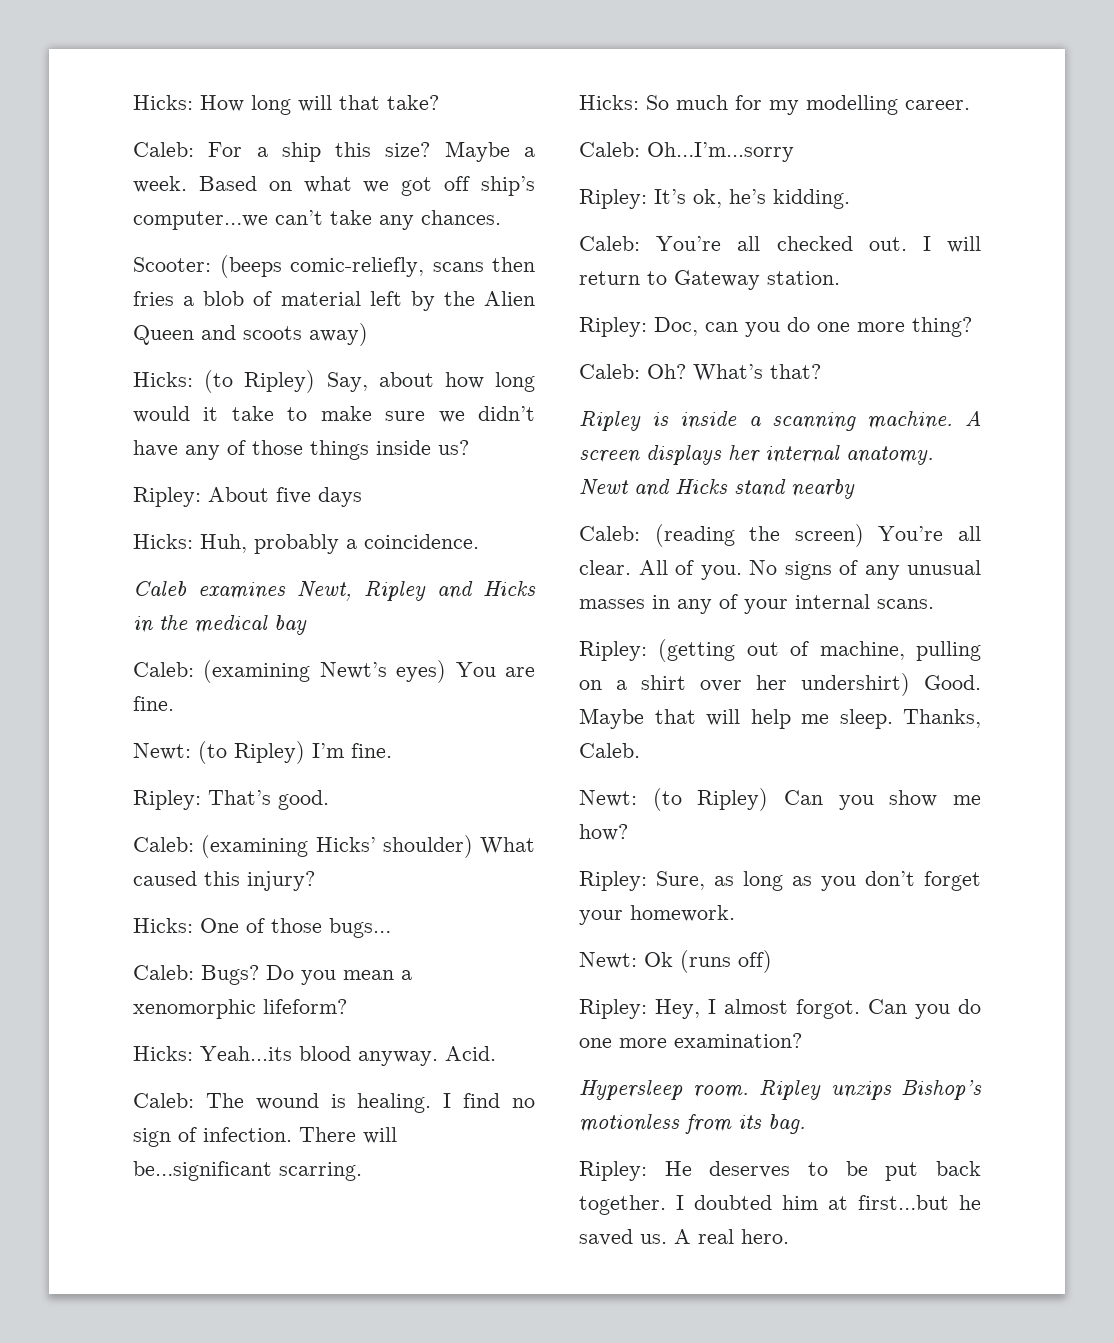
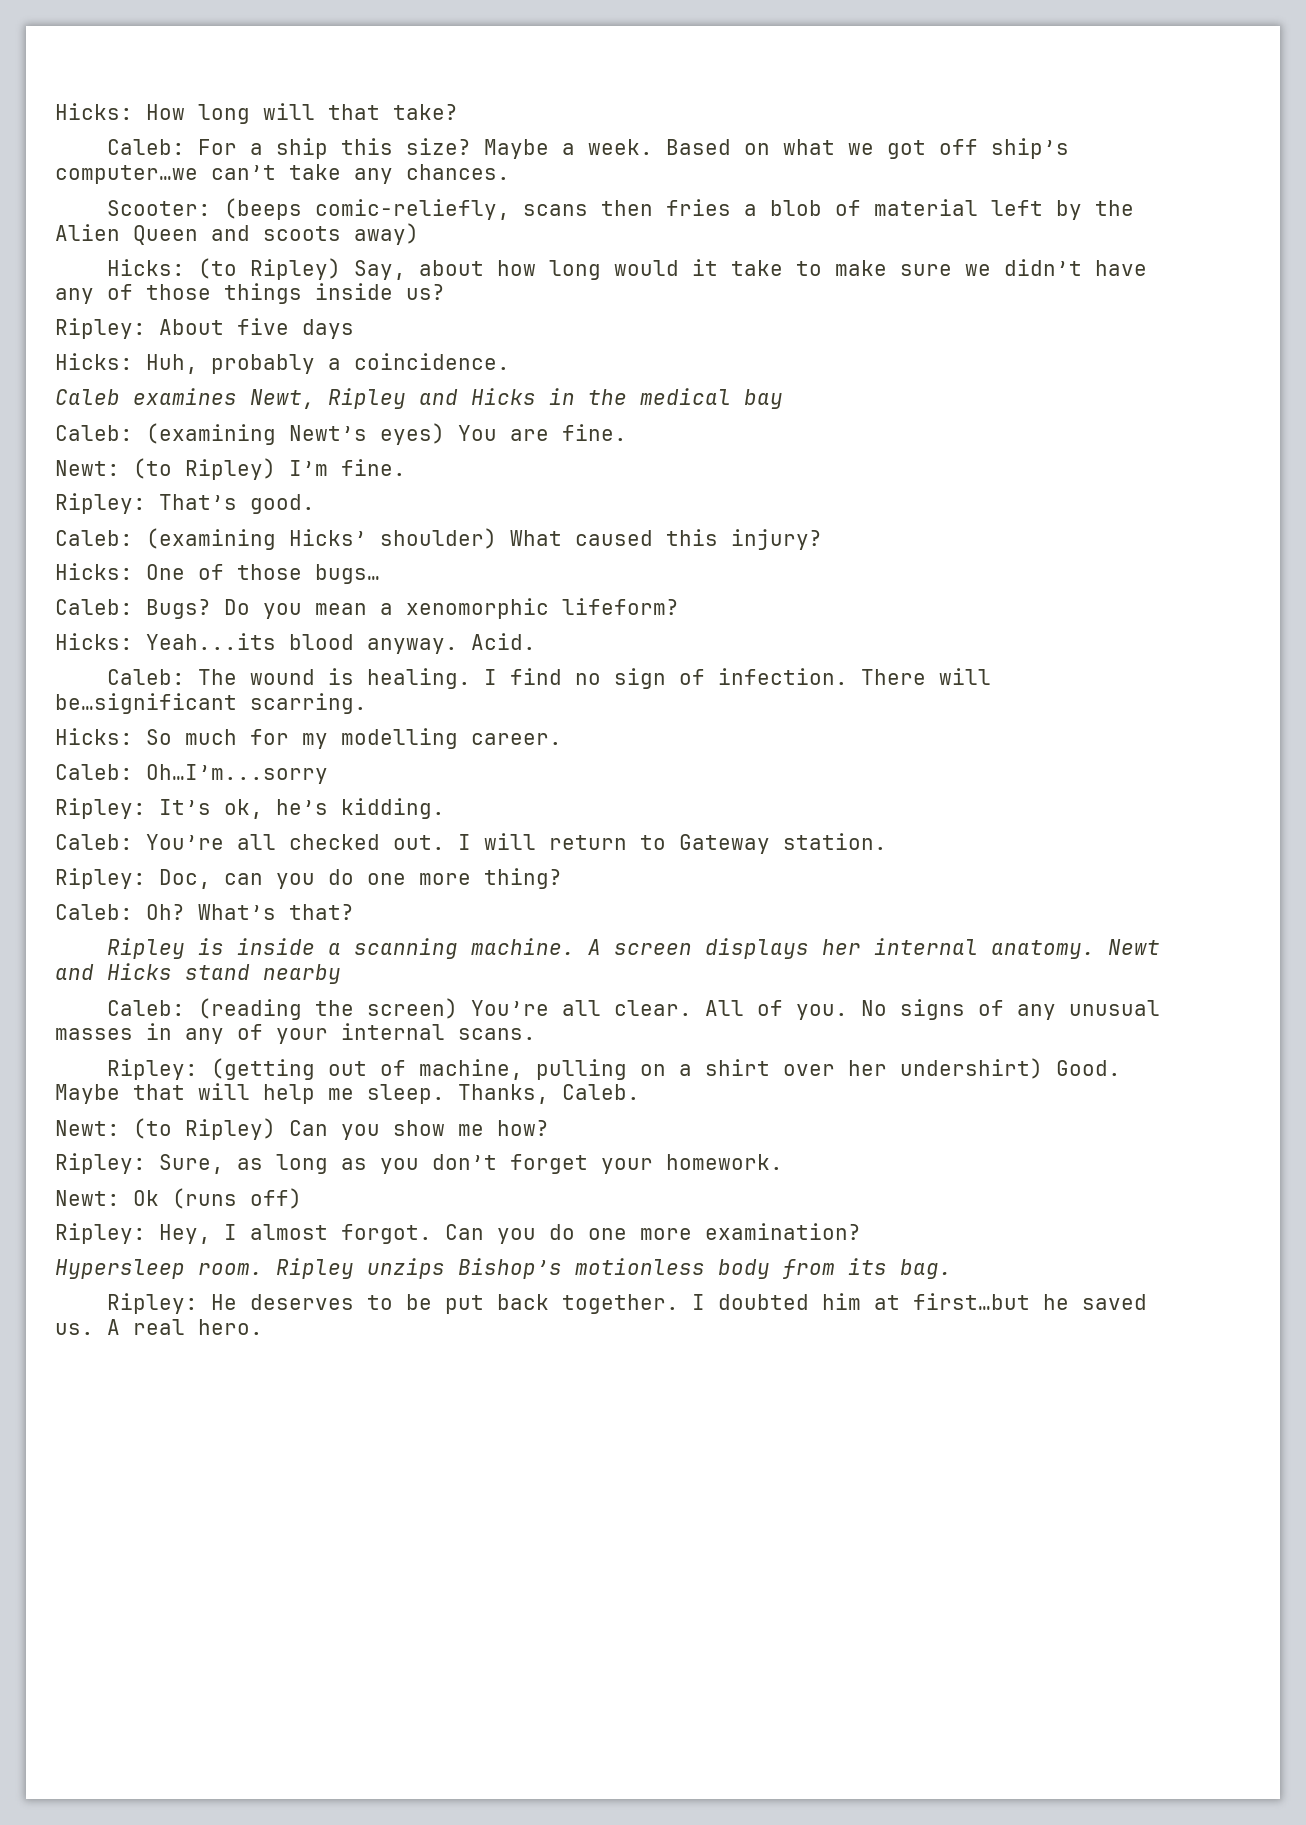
- Ripley unzips Bishop’s motionless from its bag.
+ Ripley unzips Bishop’s motionless body from its bag.

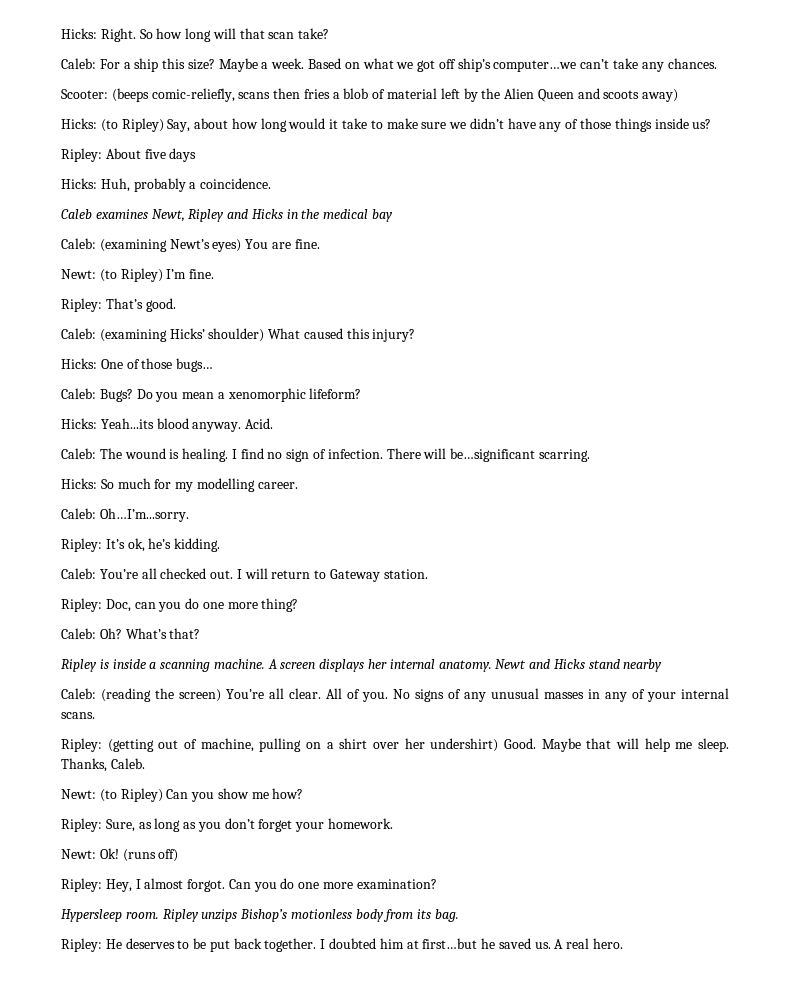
- Hicks: How long will that take?
+ Hicks: Right. So how long will that scan take?
- Caleb: Oh…I’m...sorry
+ Caleb: Oh…I’m...sorry.
- Newt: Ok (runs off)
+ Newt: Ok! (runs off)

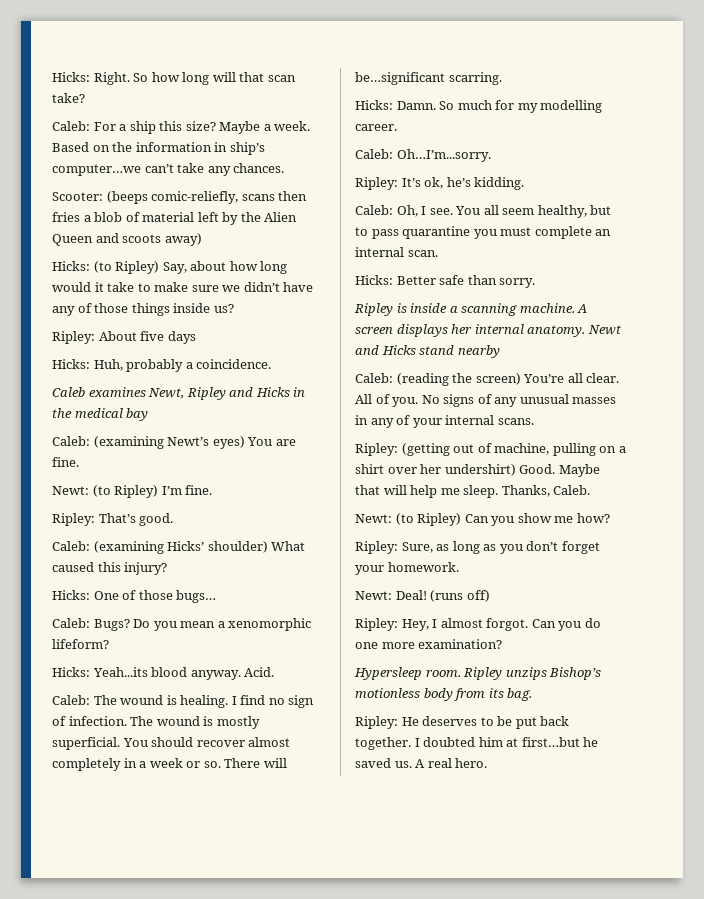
- Based on what we got off ship’s computer…we can’t take any chances.
+ Based on the information in ship’s computer…we can’t take any chances.
+ The wound is mostly superficial. You should recover almost completely in a week or so.
- Hicks: So much for my modelling career.
+ Hicks: Damn. So much for my modelling career.
- Caleb: You’re all checked out. I will return to Gateway station.
- Ripley: Doc, can you do one more thing?
- Caleb: Oh? What’s that?
+ Caleb: Oh, I see. You all seem healthy, but to pass quarantine you must complete an internal scan.
+ Hicks: Better safe than sorry.
- Newt: Ok!
+ Newt: Deal!

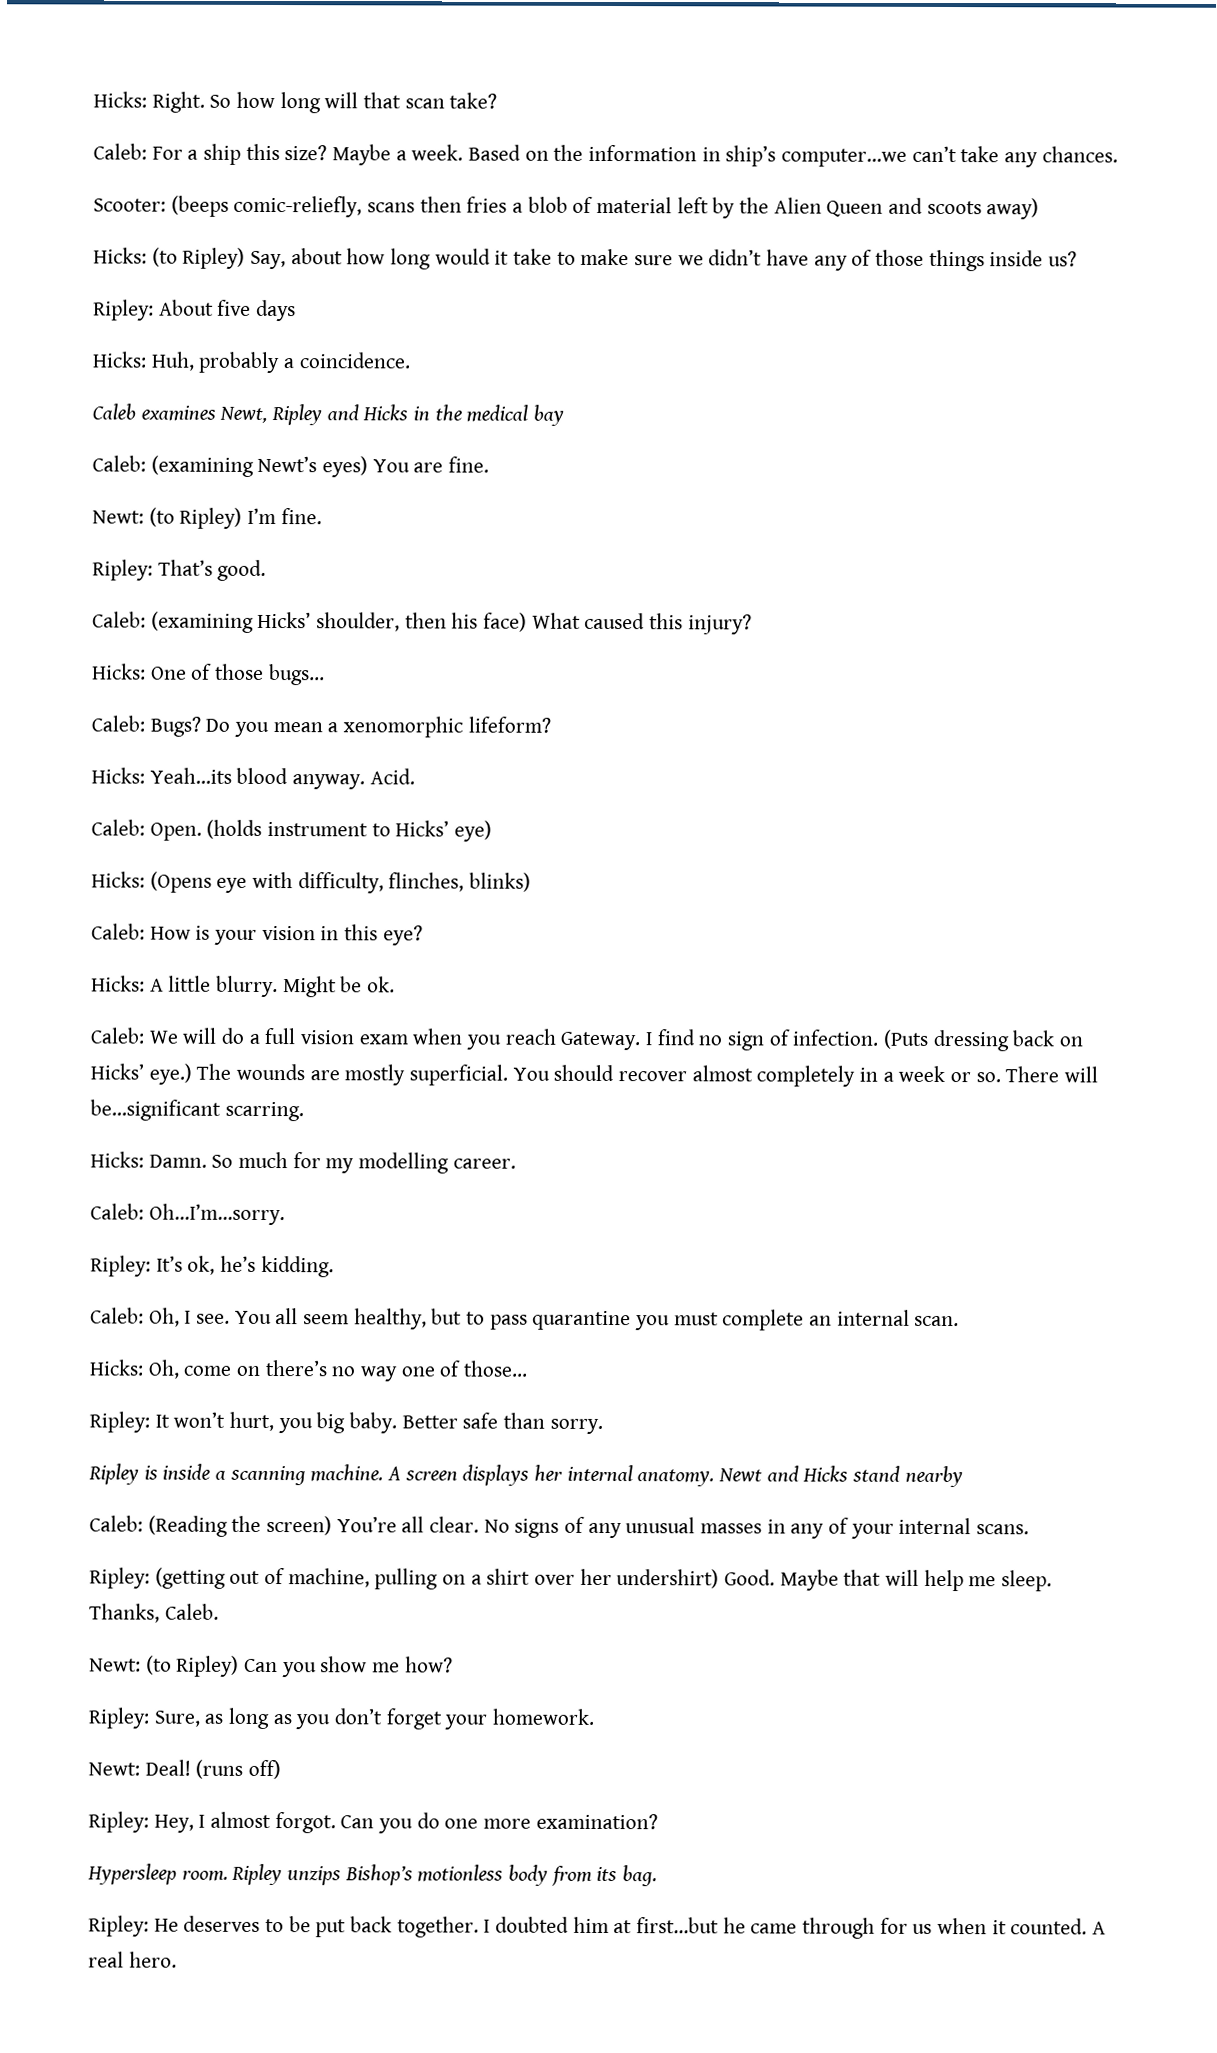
- Caleb: (examining Hicks’ shoulder) What caused this injury?
+ Caleb: (examining Hicks’ shoulder, then his face) What caused this injury?
- Caleb: The wound is healing.
+ Caleb: Open. (holds instrument to Hicks’ eye)
+ Hicks: (Opens eye with difficulty, flinches, blinks)
+ Caleb: How is your vision in this eye?
+ Hicks: A little blurry. Might be ok.
+ Caleb: We will do a full vision exam when you reach Gateway.
- The wound is mostly superficial.
+ (Puts dressing back on Hicks’ eye.) The wounds are mostly superficial.
- Hicks: Better safe than sorry.
+ Hicks: Oh, come on there’s no way one of those…
+ Ripley: It won’t hurt, you big baby. Better safe than sorry.
- Caleb: (reading the screen) You’re all clear.
+ Caleb: (Reading the screen) You’re all clear.
- All of you.
- I doubted him at first…but he saved us.
+ I doubted him at first…but he came through for us when it counted.

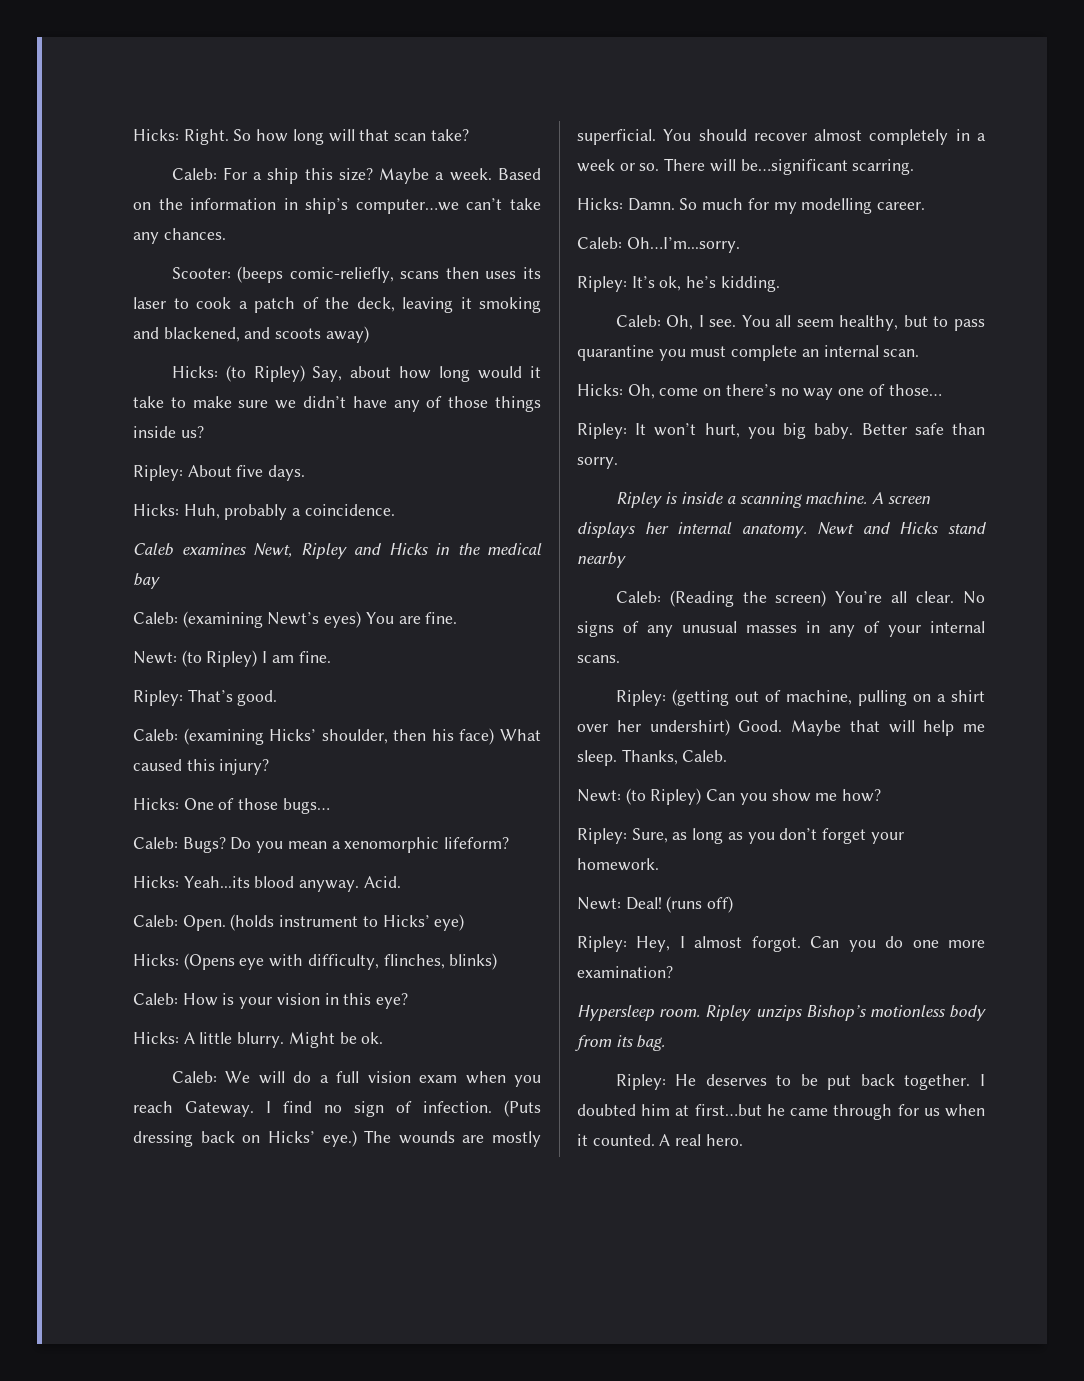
- Scooter: (beeps comic-reliefly, scans then fries a blob of material left by the Alien Queen and scoots away)
+ Scooter: (beeps comic-reliefly, scans then uses its laser to cook a patch of the deck, leaving it smoking and blackened, and scoots away)
- Ripley: About five days
+ Ripley: About five days.
- Newt: (to Ripley) I’m fine.
+ Newt: (to Ripley) I am fine.

